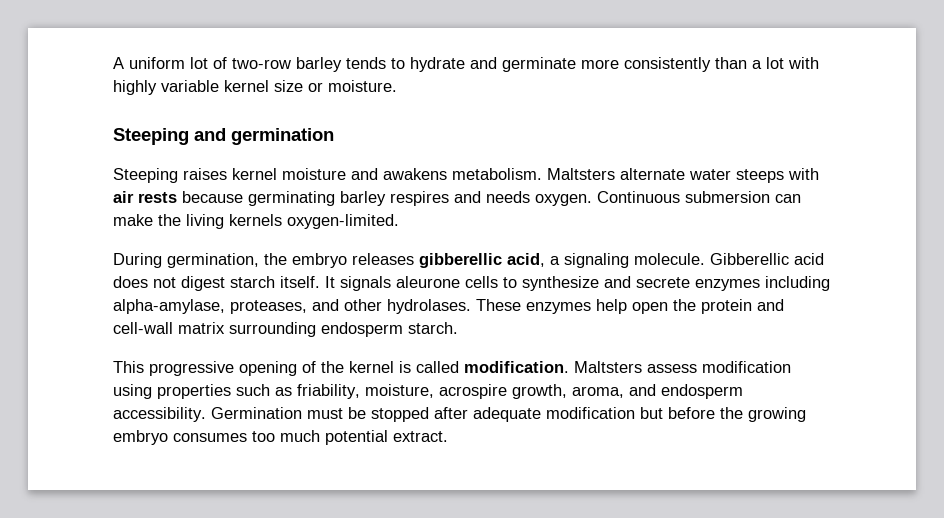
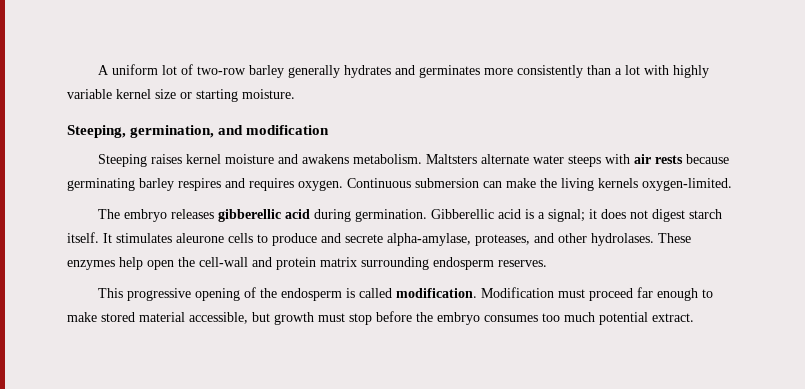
- A uniform lot of two-row barley tends to hydrate and germinate more consistently than a lot with highly variable kernel size or moisture.
+ A uniform lot of two-row barley generally hydrates and germinates more consistently than a lot with highly variable kernel size or starting moisture.
- Steeping and germination
+ Steeping, germination, and modification
- Maltsters alternate water steeps with air rests because germinating barley respires and needs oxygen.
+ Maltsters alternate water steeps with air rests because germinating barley respires and requires oxygen.
- During germination, the embryo releases gibberellic acid, a signaling molecule. Gibberellic acid does not digest starch itself.
+ The embryo releases gibberellic acid during germination. Gibberellic acid is a signal; it does not digest starch itself.
- It signals aleurone cells to synthesize and secrete enzymes including alpha-amylase, proteases, and other hydrolases.
+ It stimulates aleurone cells to produce and secrete alpha-amylase, proteases, and other hydrolases.
- These enzymes help open the protein and cell-wall matrix surrounding endosperm starch.
+ These enzymes help open the cell-wall and protein matrix surrounding endosperm reserves.
- This progressive opening of the kernel is called modification.
+ This progressive opening of the endosperm is called modification.
- Maltsters assess modification using properties such as friability, moisture, acrospire growth, aroma, and endosperm accessibility. Germination must be stopped after adequate modification but before the growing embryo consumes too much potential extract.
+ Modification must proceed far enough to make stored material accessible, but growth must stop before the embryo consumes too much potential extract.

